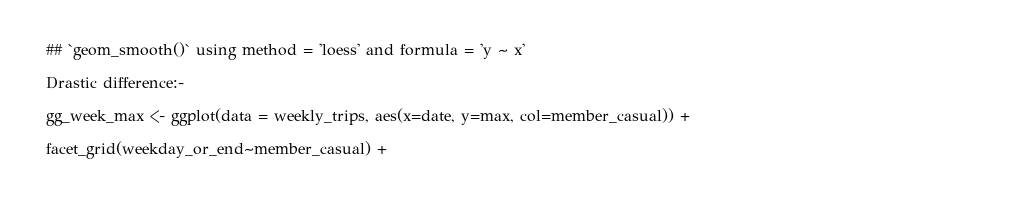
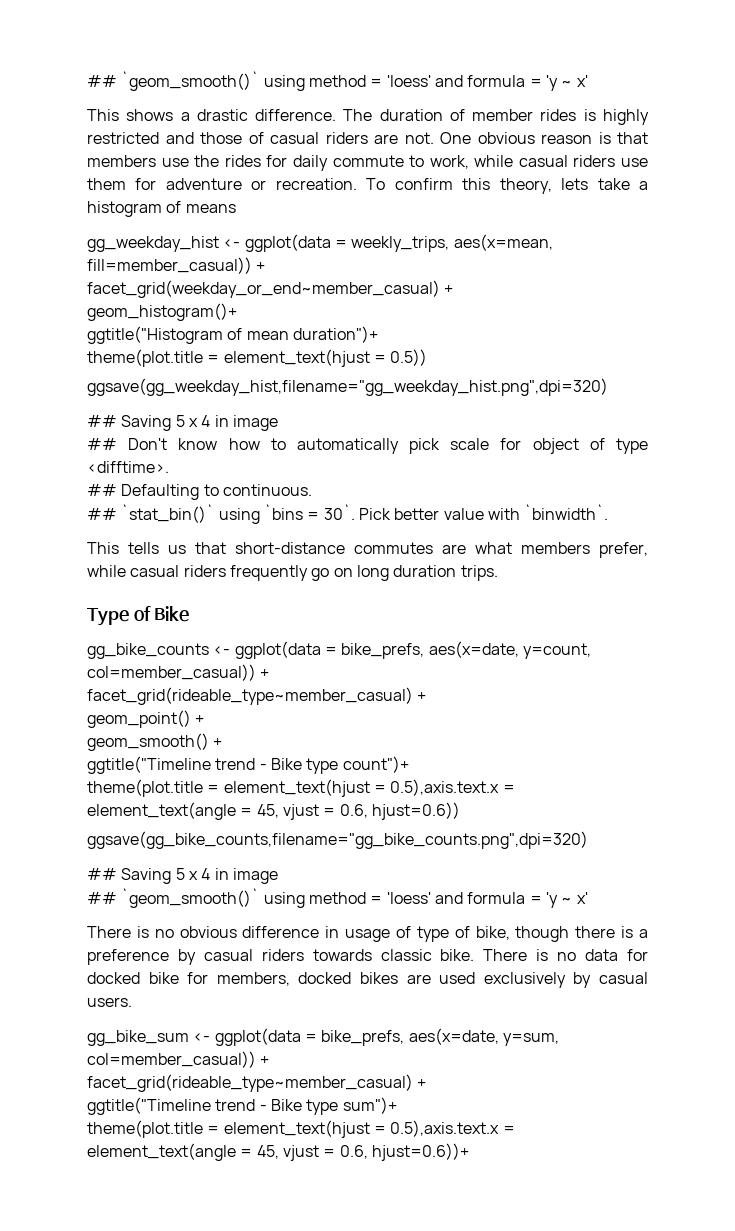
- Drastic difference:-
- gg_week_max <- ggplot(data = weekly_trips, aes(x=date, y=max, col=member_casual)) +
+ This shows a drastic difference. The duration of member rides is highly restricted and those of casual riders are not. One obvious reason is that members use the rides for daily commute to work, while casual riders use them for adventure or recreation. To confirm this theory, lets take a histogram of means
+ gg_weekday_hist <- ggplot(data = weekly_trips, aes(x=mean, fill=member_casual)) +
+ geom_histogram()+
+ ggtitle("Histogram of mean duration")+
+ theme(plot.title = element_text(hjust = 0.5))
+ ggsave(gg_weekday_hist,filename="gg_weekday_hist.png",dpi=320)
+ ## Saving 5 x 4 in image
+ ## Don't know how to automatically pick scale for object of type <difftime>.
+ ## Defaulting to continuous.
+ ## `stat_bin()` using `bins = 30`. Pick better value with `binwidth`.
+ This tells us that short-distance commutes are what members prefer, while casual riders frequently go on long duration trips.
+ Type of Bike
+ gg_bike_counts <- ggplot(data = bike_prefs, aes(x=date, y=count, col=member_casual)) +
+ facet_grid(rideable_type~member_casual) +
+ geom_point() +
+ geom_smooth() +
+ ggtitle("Timeline trend - Bike type count")+
+ theme(plot.title = element_text(hjust = 0.5),axis.text.x = element_text(angle = 45, vjust = 0.6, hjust=0.6))
+ ggsave(gg_bike_counts,filename="gg_bike_counts.png",dpi=320)
+ ## Saving 5 x 4 in image
+ ## `geom_smooth()` using method = 'loess' and formula = 'y ~ x'
+ There is no obvious difference in usage of type of bike, though there is a preference by casual riders towards classic bike. There is no data for docked bike for members, docked bikes are used exclusively by casual users.
+ gg_bike_sum <- ggplot(data = bike_prefs, aes(x=date, y=sum, col=member_casual)) +
+ facet_grid(rideable_type~member_casual) +
+ ggtitle("Timeline trend - Bike type sum")+
+ theme(plot.title = element_text(hjust = 0.5),axis.text.x = element_text(angle = 45, vjust = 0.6, hjust=0.6))+

